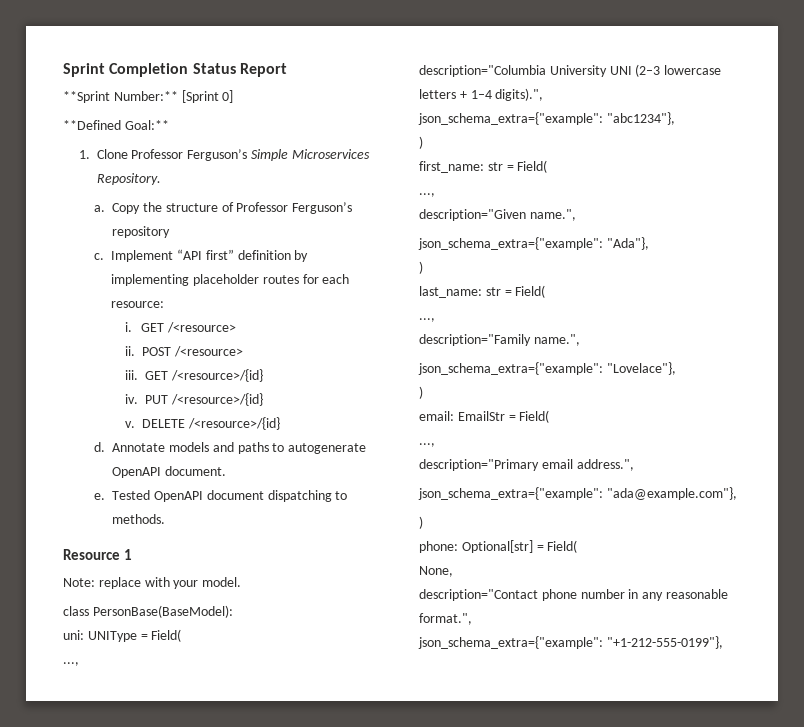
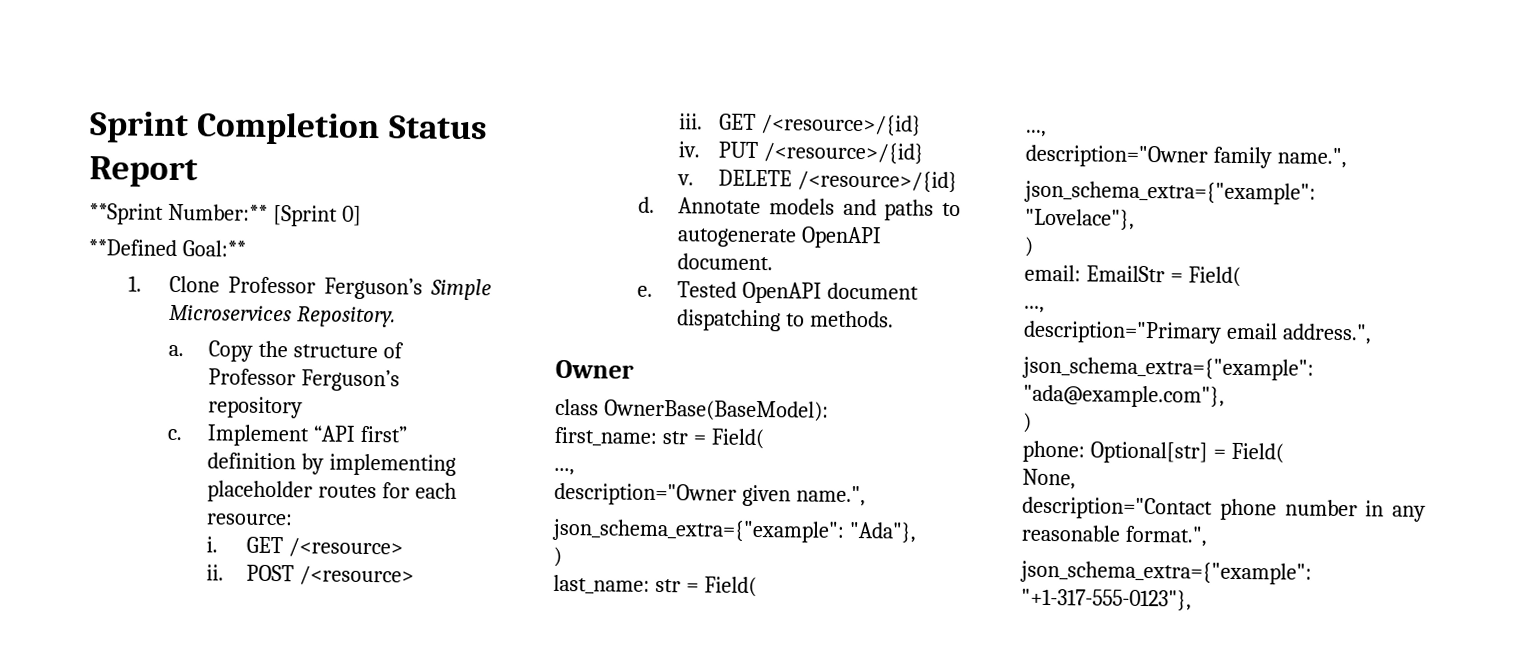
- Resource 1
- Note: replace with your model.
- class PersonBase(BaseModel):
- uni: UNIType = Field(
- ...,
- description="Columbia University UNI (2–3 lowercase letters + 1–4 digits).",
- json_schema_extra={"example": "abc1234"},
- )
+ Owner
+ class OwnerBase(BaseModel):
- description="Given name.",
+ description="Owner given name.",
- description="Family name.",
+ description="Owner family name.",
- json_schema_extra={"example": "+1-212-555-0199"},
+ json_schema_extra={"example": "+1-317-555-0123"},

